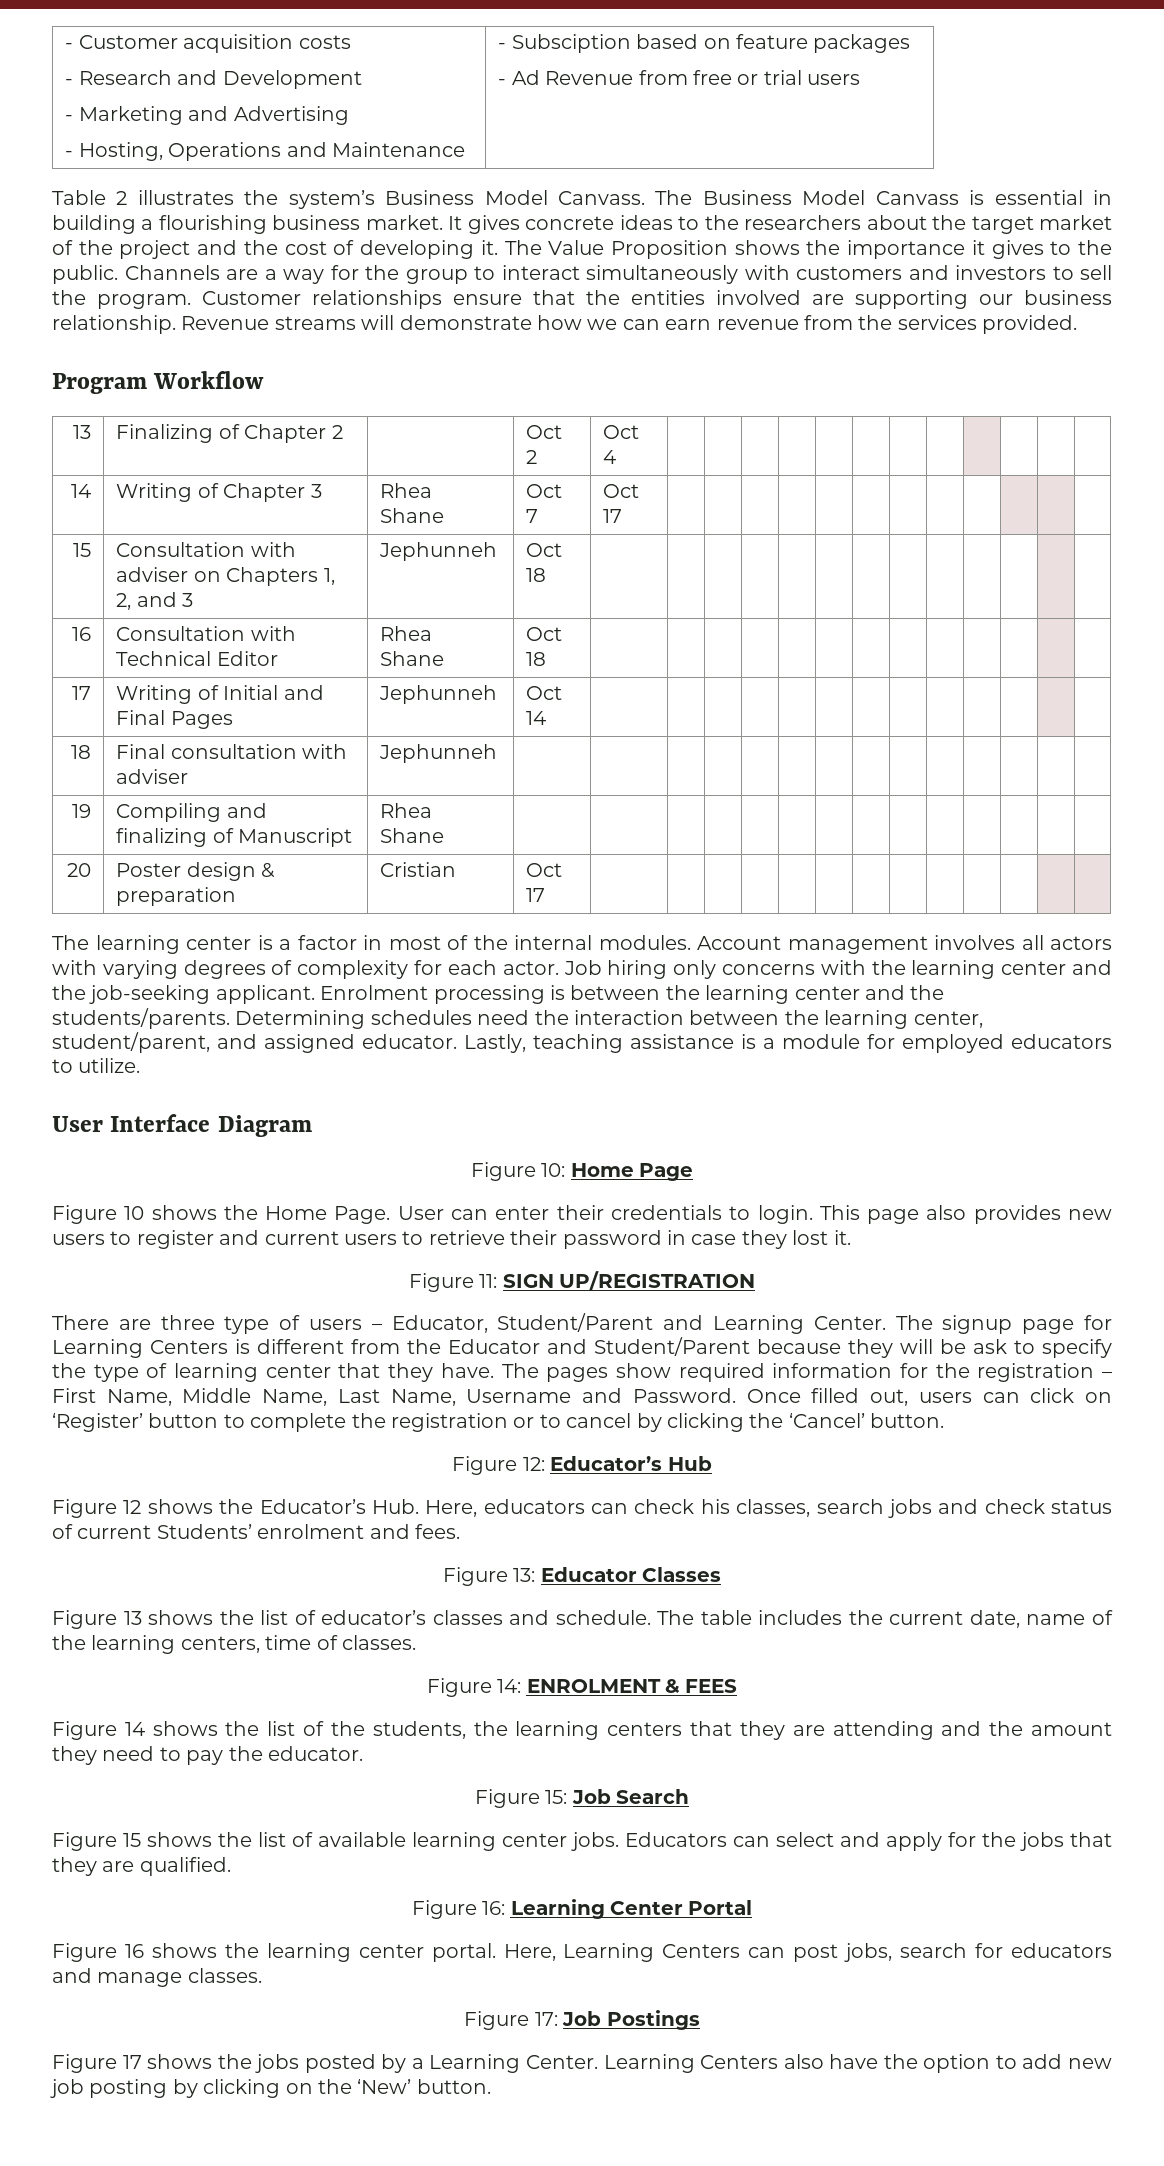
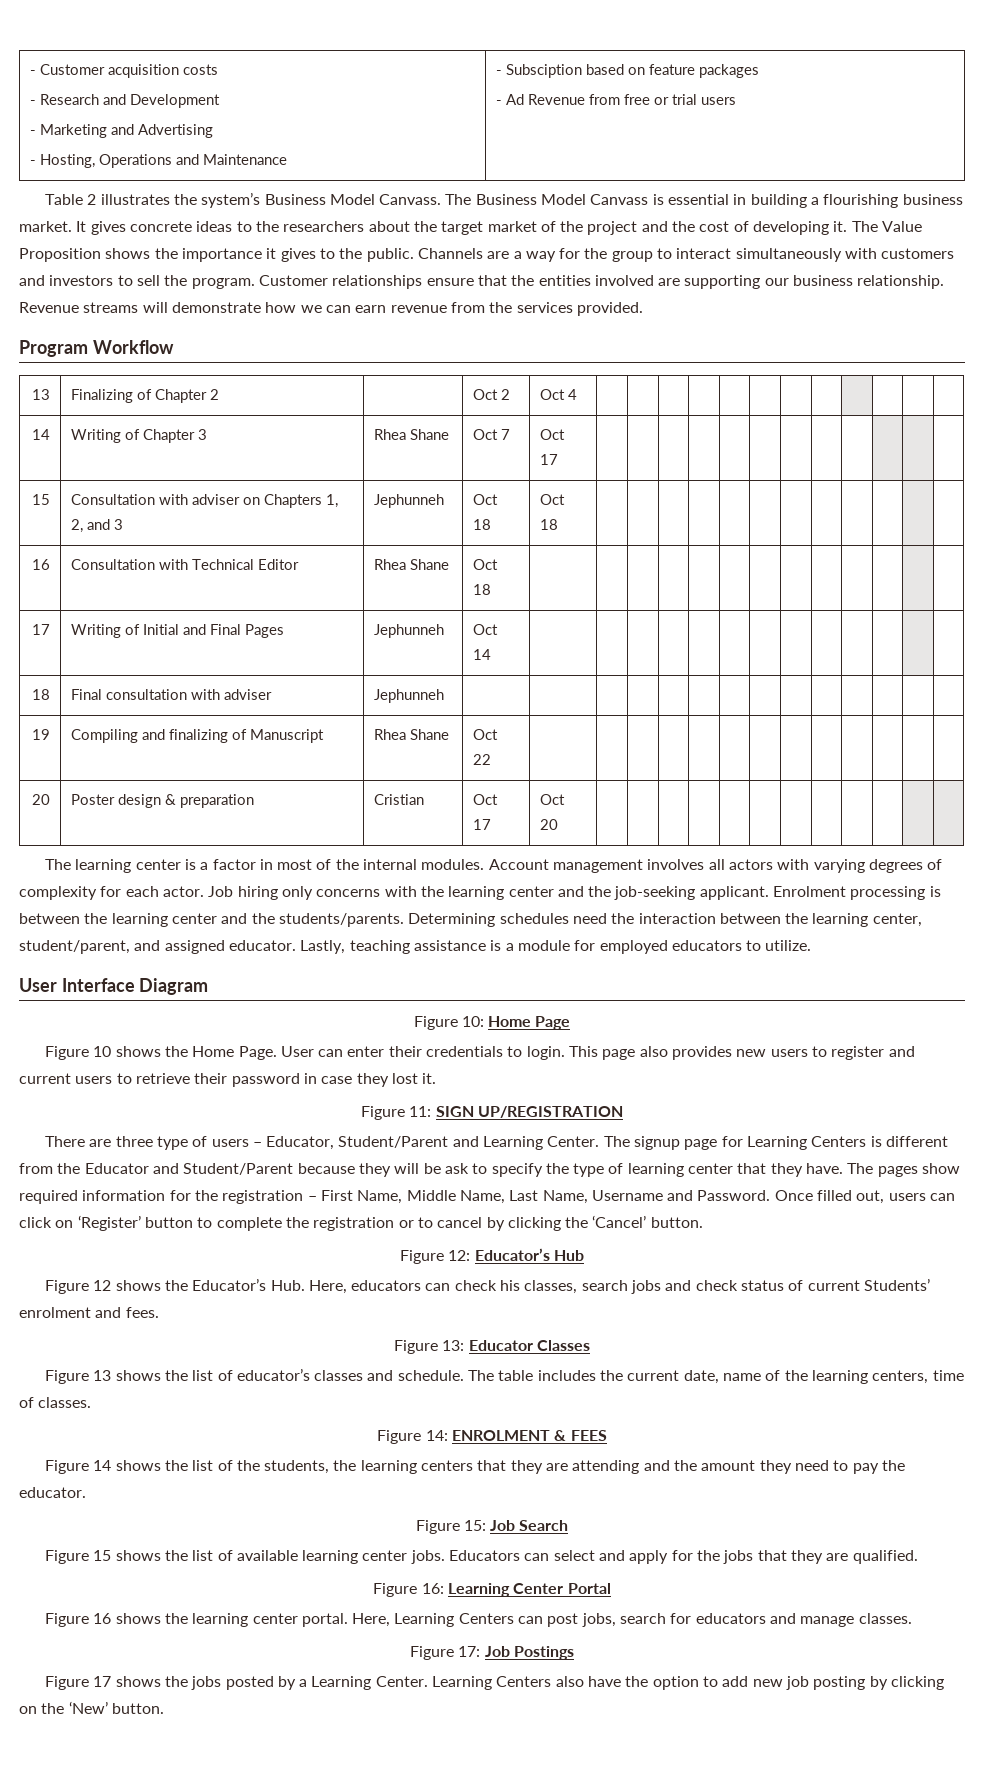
- 15 | Consultation with adviser on Chapters 1, 2, and 3 | Jephunneh | Oct 18 | | | | | | | | | | | | |
+ 15 | Consultation with adviser on Chapters 1, 2, and 3 | Jephunneh | Oct 18 | Oct 18 | | | | | | | | | | | |
- 19 | Compiling and finalizing of Manuscript | Rhea Shane | | | | | | | | | | | | | |
+ 19 | Compiling and finalizing of Manuscript | Rhea Shane | Oct 22 | | | | | | | | | | | | |
- 20 | Poster design & preparation | Cristian | Oct 17 | | | | | | | | | | | | |
+ 20 | Poster design & preparation | Cristian | Oct 17 | Oct 20 | | | | | | | | | | | |

